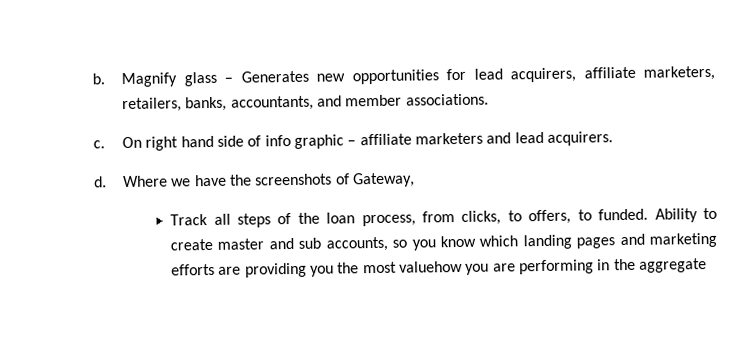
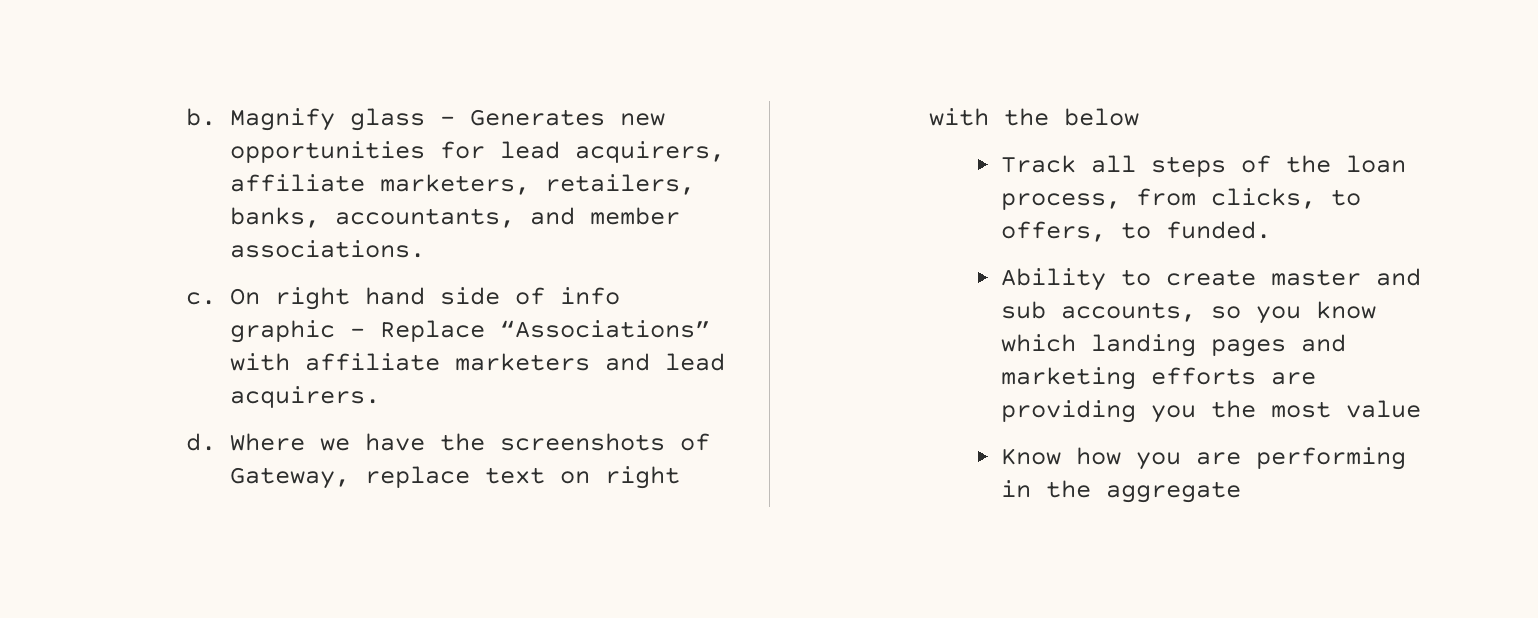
- On right hand side of info graphic – affiliate marketers and lead acquirers.
+ On right hand side of info graphic – Replace “Associations” with affiliate marketers and lead acquirers.
- Where we have the screenshots of Gateway,
+ Where we have the screenshots of Gateway, replace text on right with the below
- Track all steps of the loan process, from clicks, to offers, to funded. Ability to create master and sub accounts, so you know which landing pages and marketing efforts are providing you the most valuehow you are performing in the aggregate
+ Track all steps of the loan process, from clicks, to offers, to funded.
+ Ability to create master and sub accounts, so you know which landing pages and marketing efforts are providing you the most value
+ Know how you are performing in the aggregate

